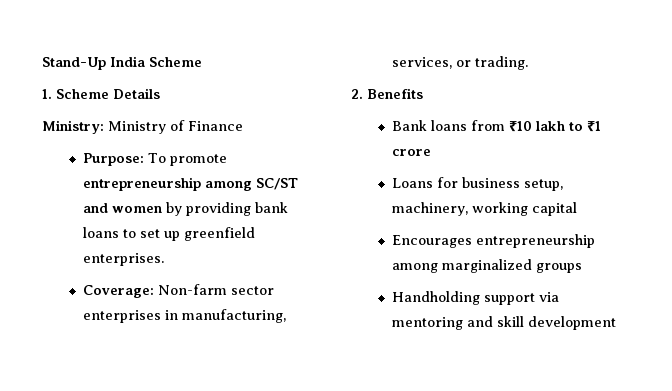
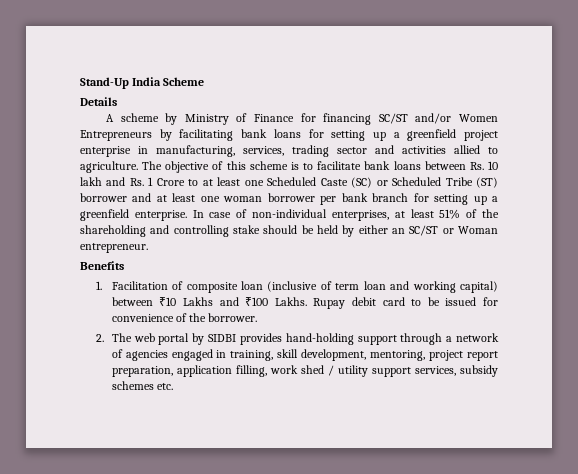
- 1. Scheme Details
+ Details
- Ministry: Ministry of Finance
- Purpose: To promote entrepreneurship among SC/ST and women by providing bank loans to set up greenfield enterprises.
- Coverage: Non-farm sector enterprises in manufacturing, services, or trading.
- 2. Benefits
- Bank loans from ₹10 lakh to ₹1 crore
- Loans for business setup, machinery, working capital
- Encourages entrepreneurship among marginalized groups
- Handholding support via mentoring and skill development
+ A scheme by Ministry of Finance for financing SC/ST and/or Women Entrepreneurs by facilitating bank loans for setting up a greenfield project enterprise in manufacturing, services, trading sector and activities allied to agriculture. The objective of this scheme is to facilitate bank loans between Rs. 10 lakh and Rs. 1 Crore to at least one Scheduled Caste (SC) or Scheduled Tribe (ST) borrower and at least one woman borrower per bank branch for setting up a greenfield enterprise. In case of non-individual enterprises, at least 51% of the shareholding and controlling stake should be held by either an SC/ST or Woman entrepreneur.
+ Benefits
+ 1. Facilitation of composite loan (inclusive of term loan and working capital) between ₹10 Lakhs and ₹100 Lakhs. Rupay debit card to be issued for convenience of the borrower.
+ 2. The web portal by SIDBI provides hand-holding support through a network of agencies engaged in training, skill development, mentoring, project report preparation, application filling, work shed / utility support services, subsidy schemes etc.

